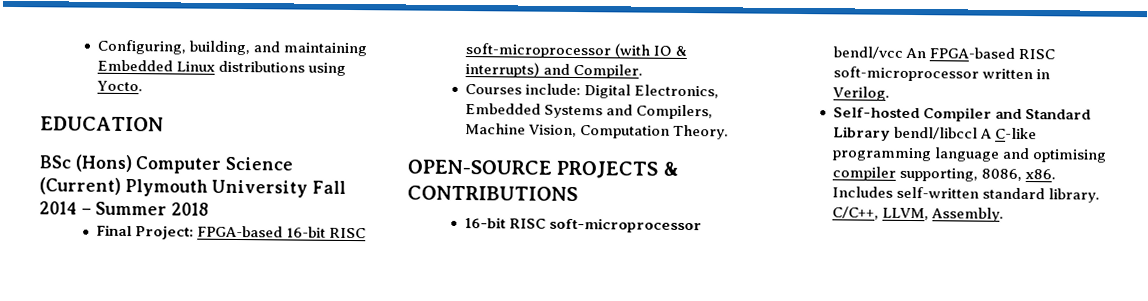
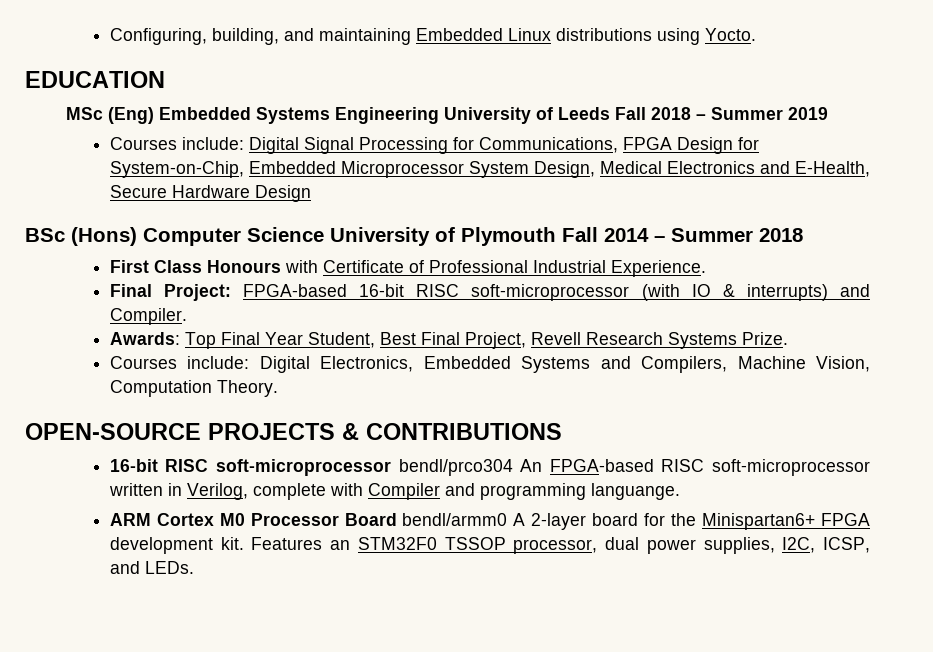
+ MSc (Eng) Embedded Systems Engineering University of Leeds Fall 2018 – Summer 2019
+ Courses include: Digital Signal Processing for Communications, FPGA Design for System-on-Chip, Embedded Microprocessor System Design, Medical Electronics and E-Health, Secure Hardware Design
- BSc (Hons) Computer Science (Current) Plymouth University Fall 2014 – Summer 2018
+ BSc (Hons) Computer Science University of Plymouth Fall 2014 – Summer 2018
+ First Class Honours with Certificate of Professional Industrial Experience.
+ Awards: Top Final Year Student, Best Final Project, Revell Research Systems Prize.
- 16-bit RISC soft-microprocessor bendl/vcc An FPGA-based RISC soft-microprocessor written in Verilog.
- Self-hosted Compiler and Standard Library bendl/libccl A C-like programming language and optimising compiler supporting, 8086, x86. Includes self-written standard library. C/C++, LLVM, Assembly.
+ 16-bit RISC soft-microprocessor bendl/prco304 An FPGA-based RISC soft-microprocessor written in Verilog, complete with Compiler and programming languange.
+ ARM Cortex M0 Processor Board bendl/armm0 A 2-layer board for the Minispartan6+ FPGA development kit. Features an STM32F0 TSSOP processor, dual power supplies, I2C, ICSP, and LEDs.

